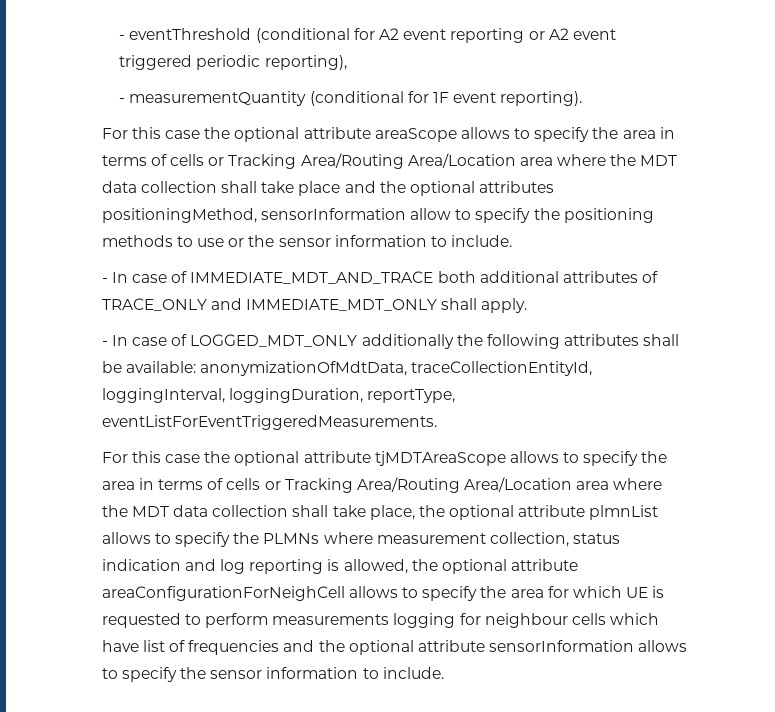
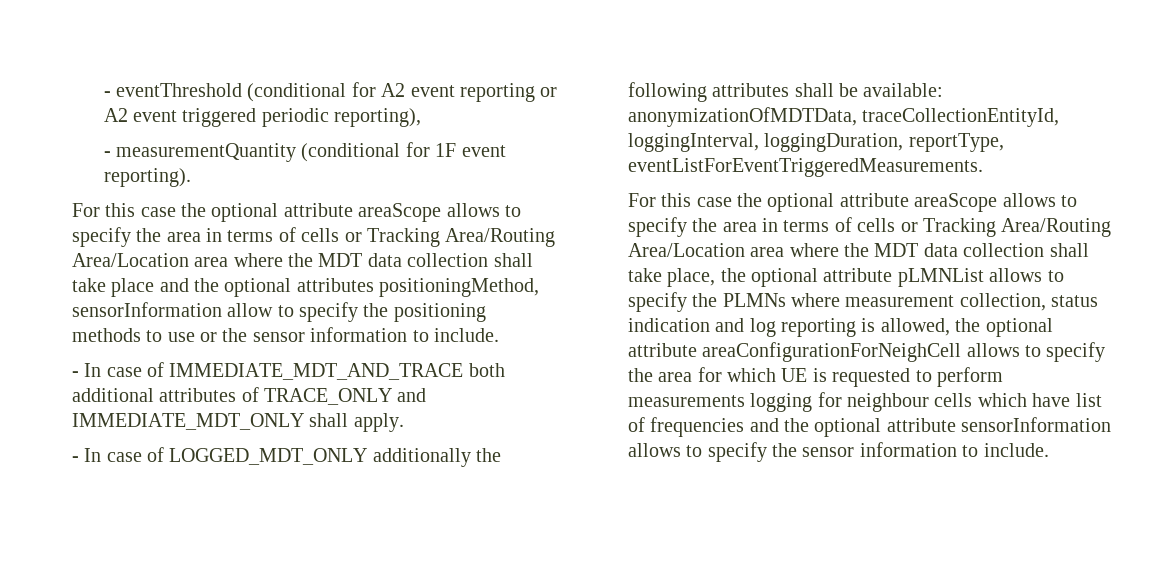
- - In case of LOGGED_MDT_ONLY additionally the following attributes shall be available: anonymizationOfMdtData, traceCollectionEntityId, loggingInterval, loggingDuration, reportType, eventListForEventTriggeredMeasurements.
+ - In case of LOGGED_MDT_ONLY additionally the following attributes shall be available: anonymizationOfMDTData, traceCollectionEntityId, loggingInterval, loggingDuration, reportType, eventListForEventTriggeredMeasurements.
- For this case the optional attribute tjMDTAreaScope allows to specify the area in terms of cells or Tracking Area/Routing Area/Location area where the MDT data collection shall take place, the optional attribute plmnList allows to specify the PLMNs where measurement collection, status indication and log reporting is allowed, the optional attribute areaConfigurationForNeighCell allows to specify the area for which UE is requested to perform measurements logging for neighbour cells which have list of frequencies and the optional attribute sensorInformation allows to specify the sensor information to include.
+ For this case the optional attribute areaScope allows to specify the area in terms of cells or Tracking Area/Routing Area/Location area where the MDT data collection shall take place, the optional attribute pLMNList allows to specify the PLMNs where measurement collection, status indication and log reporting is allowed, the optional attribute areaConfigurationForNeighCell allows to specify the area for which UE is requested to perform measurements logging for neighbour cells which have list of frequencies and the optional attribute sensorInformation allows to specify the sensor information to include.

